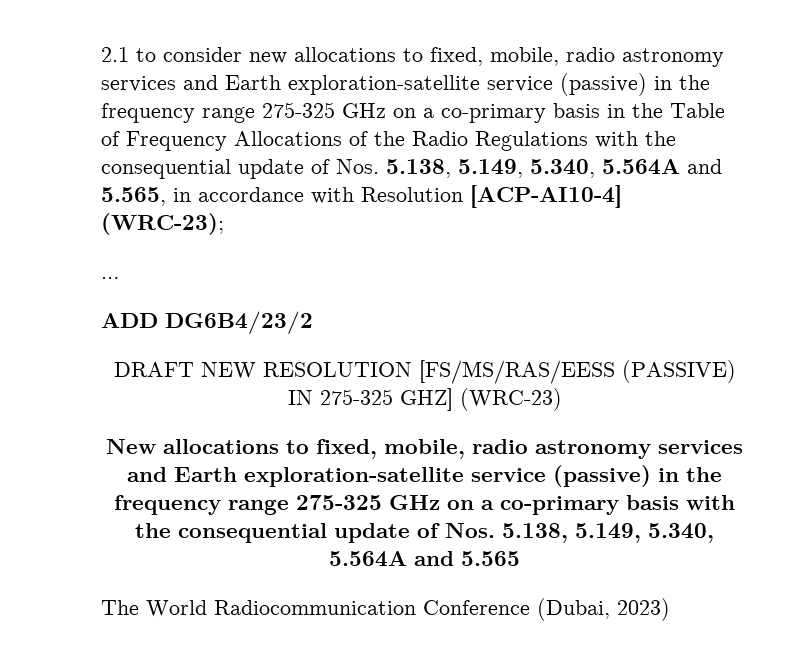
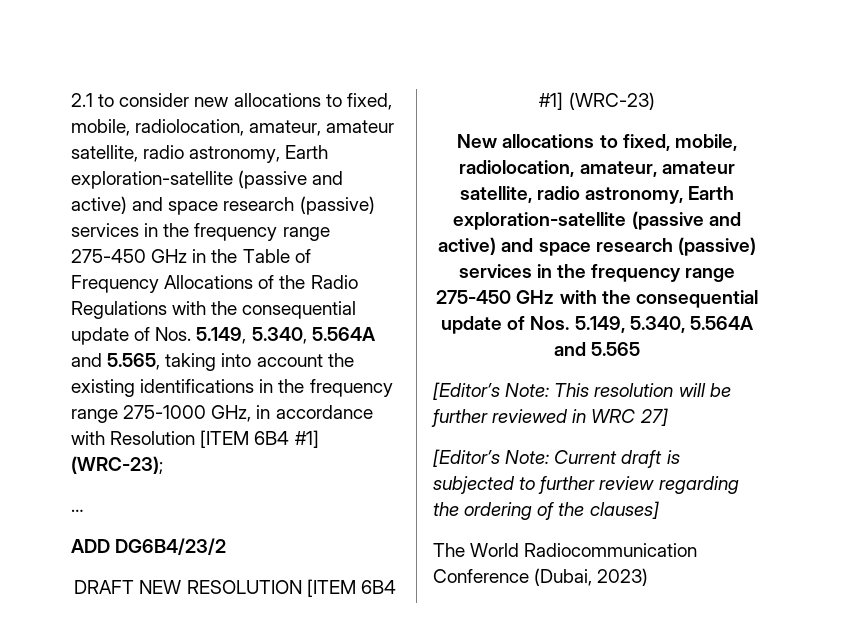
- 2.1 to consider new allocations to fixed, mobile, radio astronomy services and Earth exploration-satellite service (passive) in the frequency range 275-325 GHz on a co-primary basis in the Table of Frequency Allocations of the Radio Regulations with the consequential update of Nos. 5.138, 5.149, 5.340, 5.564A and 5.565, in accordance with Resolution [ACP-AI10-4] (WRC-23);
+ 2.1 to consider new allocations to fixed, mobile, radiolocation, amateur, amateur satellite, radio astronomy, Earth exploration-satellite (passive and active) and space research (passive) services in the frequency range 275-450 GHz in the Table of Frequency Allocations of the Radio Regulations with the consequential update of Nos. 5.149, 5.340, 5.564A and 5.565, taking into account the existing identifications in the frequency range 275-1000 GHz, in accordance with Resolution [ITEM 6B4 #1] (WRC-23);
- DRAFT NEW RESOLUTION [FS/MS/RAS/EESS (PASSIVE) IN 275-325 GHZ] (WRC-23)
+ DRAFT NEW RESOLUTION [ITEM 6B4 #1] (WRC-23)
- New allocations to fixed, mobile, radio astronomy services and Earth exploration-satellite service (passive) in the frequency range 275-325 GHz on a co-primary basis with the consequential update of Nos. 5.138, 5.149, 5.340, 5.564A and 5.565
+ New allocations to fixed, mobile, radiolocation, amateur, amateur satellite, radio astronomy, Earth exploration-satellite (passive and active) and space research (passive) services in the frequency range 275-450 GHz with the consequential update of Nos. 5.149, 5.340, 5.564A and 5.565
+ [Editor’s Note: This resolution will be further reviewed in WRC 27]
+ [Editor’s Note: Current draft is subjected to further review regarding the ordering of the clauses]

